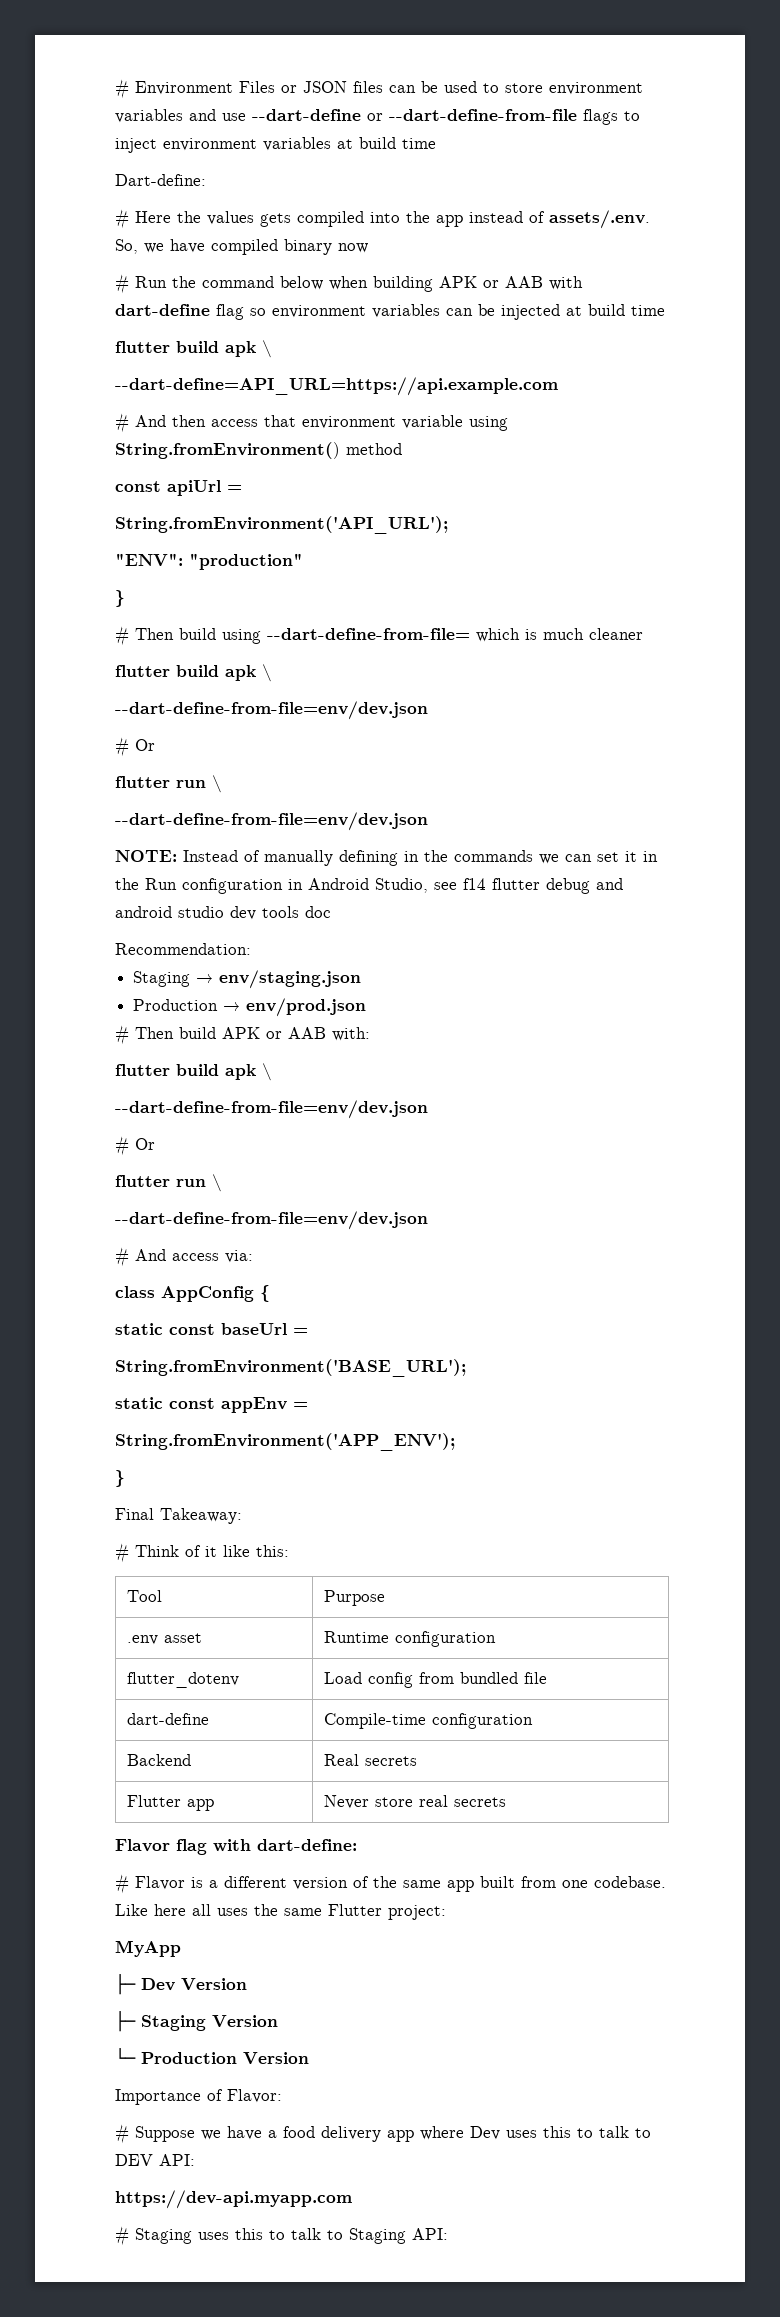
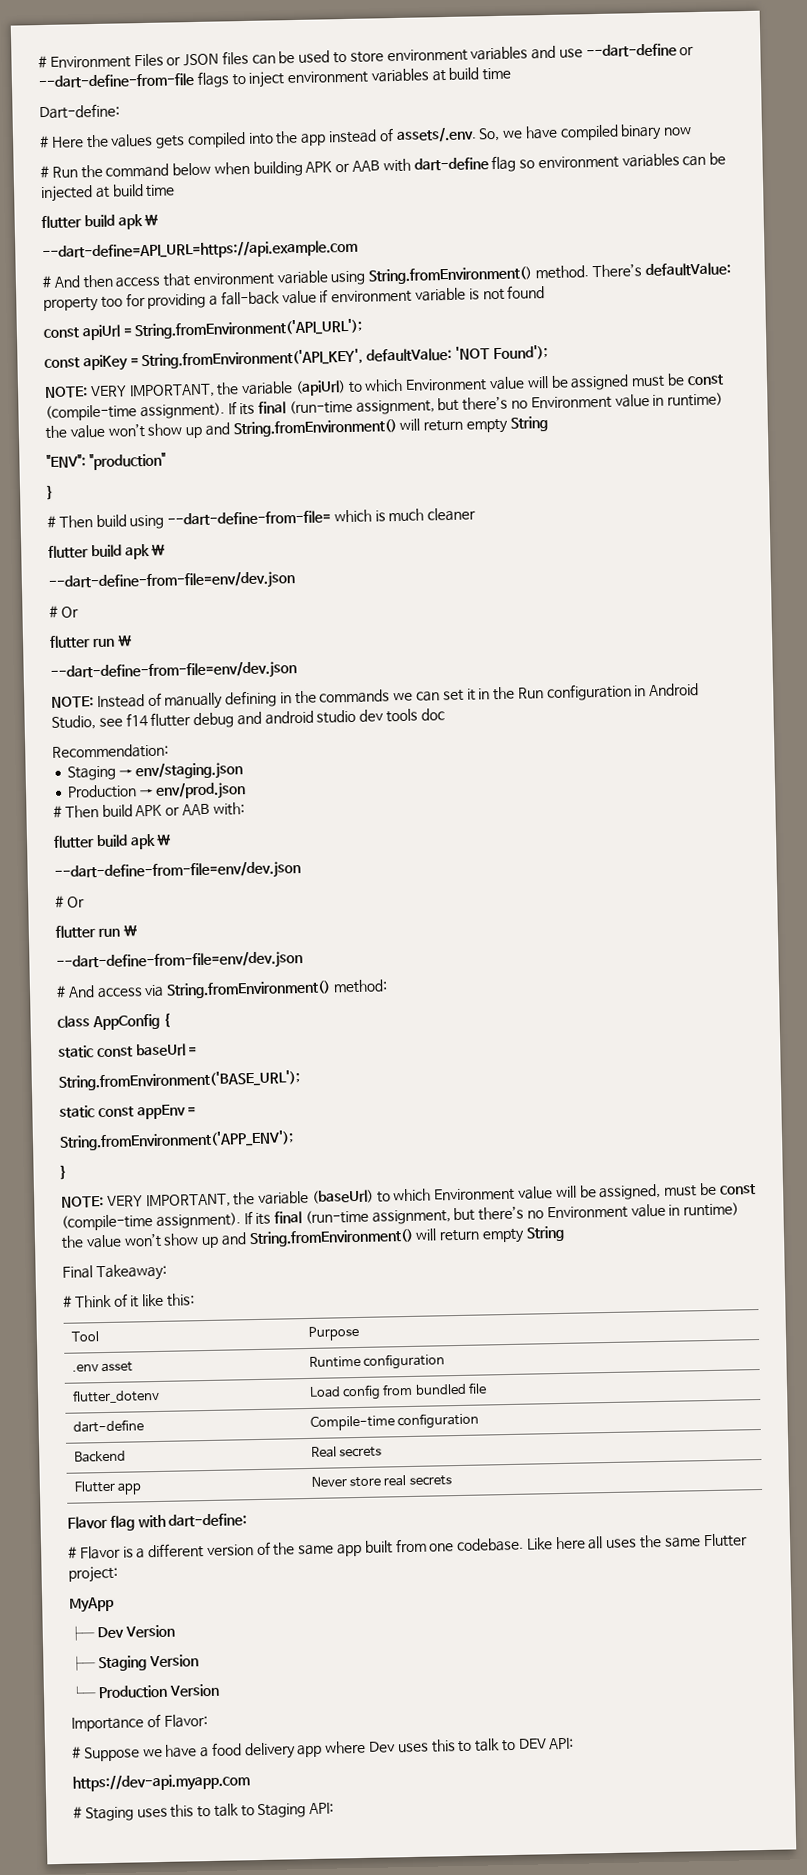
- # And then access that environment variable using String.fromEnvironment() method
- const apiUrl =
- String.fromEnvironment('API_URL');
+ # And then access that environment variable using String.fromEnvironment() method. There’s defaultValue: property too for providing a fall-back value if environment variable is not found
+ const apiUrl = String.fromEnvironment('API_URL');
+ const apiKey = String.fromEnvironment('API_KEY', defaultValue: 'NOT Found');
+ NOTE: VERY IMPORTANT, the variable (apiUrl) to which Environment value will be assigned must be const (compile-time assignment). If its final (run-time assignment, but there’s no Environment value in runtime) the value won’t show up and String.fromEnvironment() will return empty String
- # And access via:
+ # And access via String.fromEnvironment() method:
+ NOTE: VERY IMPORTANT, the variable (baseUrl) to which Environment value will be assigned, must be const (compile-time assignment). If its final (run-time assignment, but there’s no Environment value in runtime) the value won’t show up and String.fromEnvironment() will return empty String

